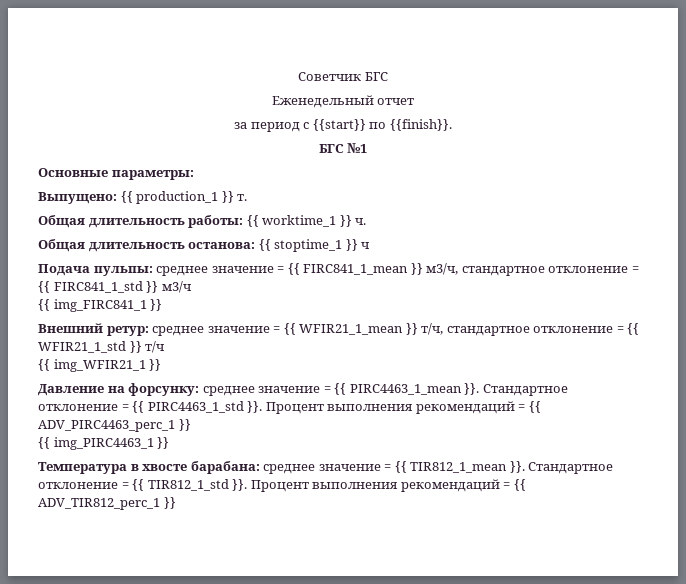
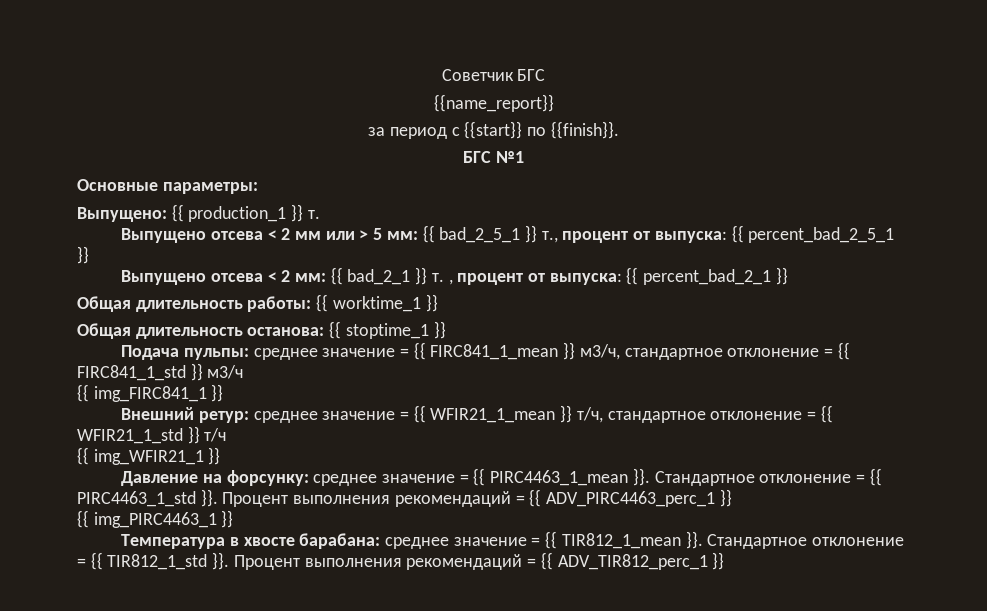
- Еженедельный отчет
+ {{name_report}}
+ Выпущено отсева < 2 мм или > 5 мм: {{ bad_2_5_1 }} т., процент от выпуска: {{ percent_bad_2_5_1 }}
+ Выпущено отсева < 2 мм: {{ bad_2_1 }} т. , процент от выпуска: {{ percent_bad_2_1 }}
- Общая длительность работы: {{ worktime_1 }} ч.
+ Общая длительность работы: {{ worktime_1 }}
- Общая длительность останова: {{ stoptime_1 }} ч
+ Общая длительность останова: {{ stoptime_1 }}

